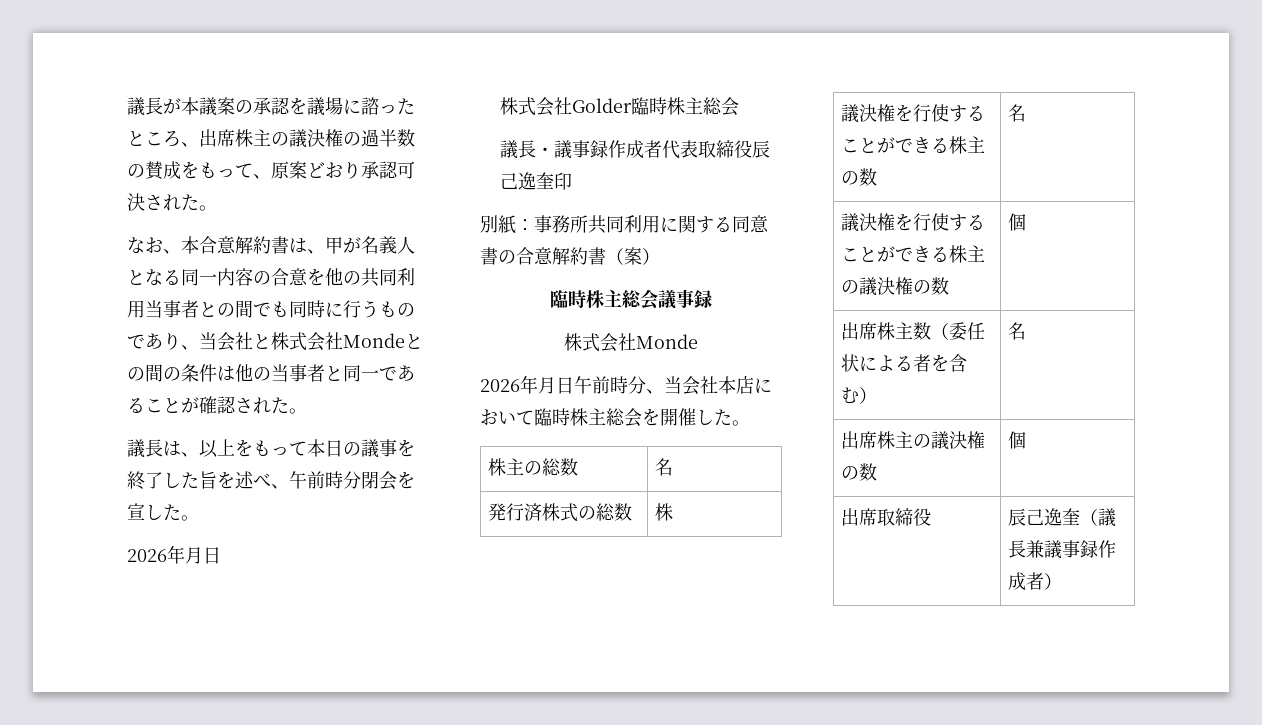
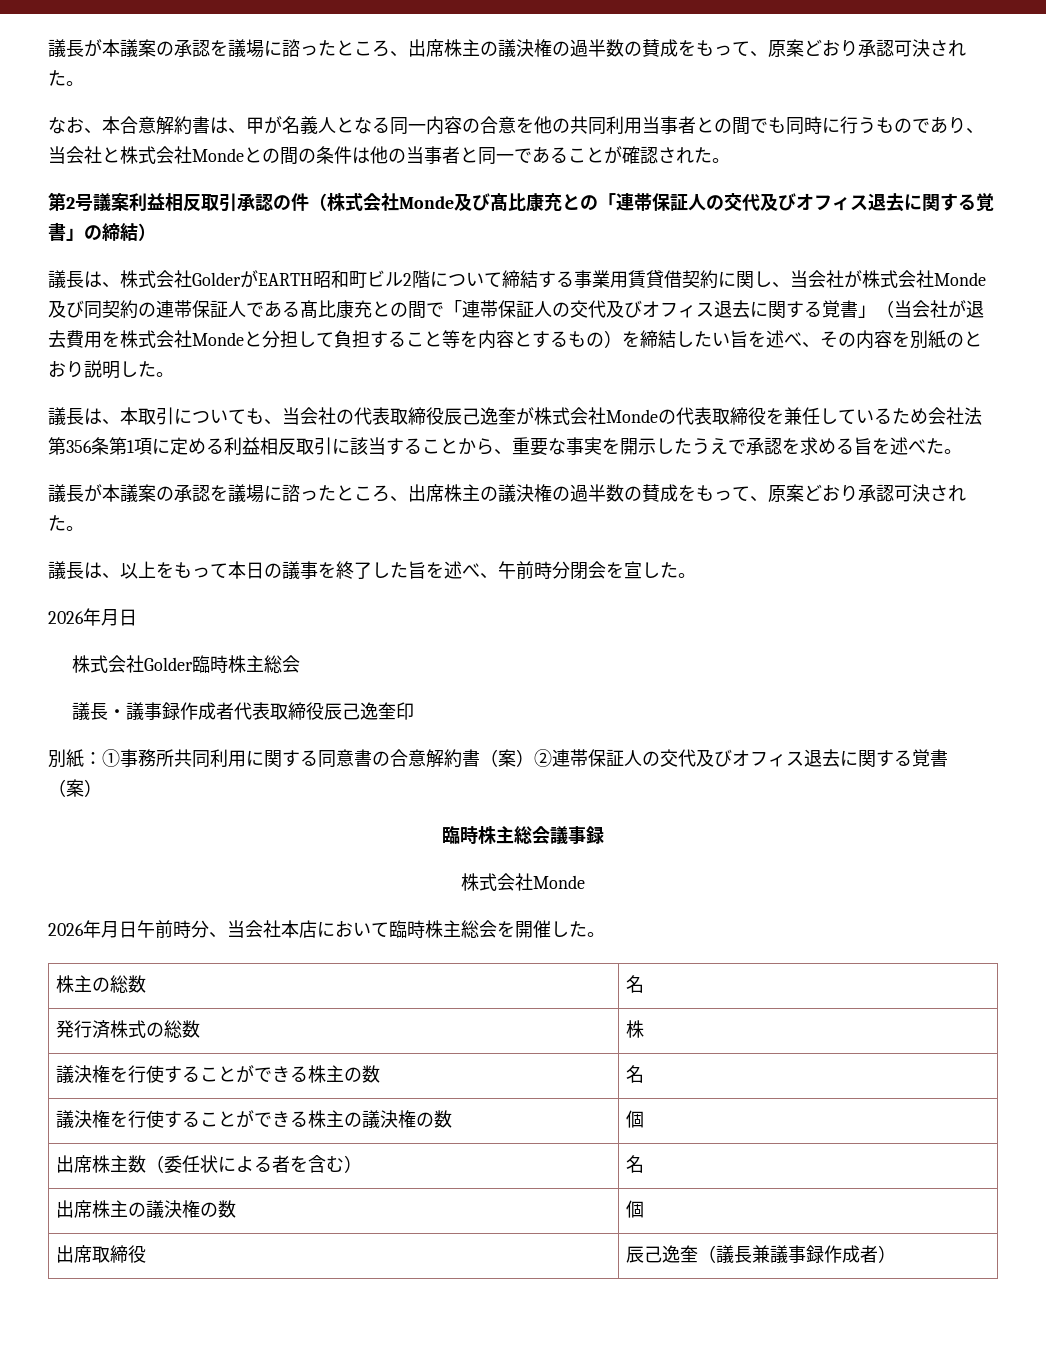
+ 第2号議案利益相反取引承認の件（株式会社Monde及び髙比康充との「連帯保証人の交代及びオフィス退去に関する覚書」の締結）
+ 議長は、株式会社GolderがEARTH昭和町ビル2階について締結する事業用賃貸借契約に関し、当会社が株式会社Monde及び同契約の連帯保証人である髙比康充との間で「連帯保証人の交代及びオフィス退去に関する覚書」（当会社が退去費用を株式会社Mondeと分担して負担すること等を内容とするもの）を締結したい旨を述べ、その内容を別紙のとおり説明した。
+ 議長は、本取引についても、当会社の代表取締役辰己逸奎が株式会社Mondeの代表取締役を兼任しているため会社法第356条第1項に定める利益相反取引に該当することから、重要な事実を開示したうえで承認を求める旨を述べた。
+ 議長が本議案の承認を議場に諮ったところ、出席株主の議決権の過半数の賛成をもって、原案どおり承認可決された。
- 別紙：事務所共同利用に関する同意書の合意解約書（案）
+ 別紙：①事務所共同利用に関する同意書の合意解約書（案）②連帯保証人の交代及びオフィス退去に関する覚書（案）

